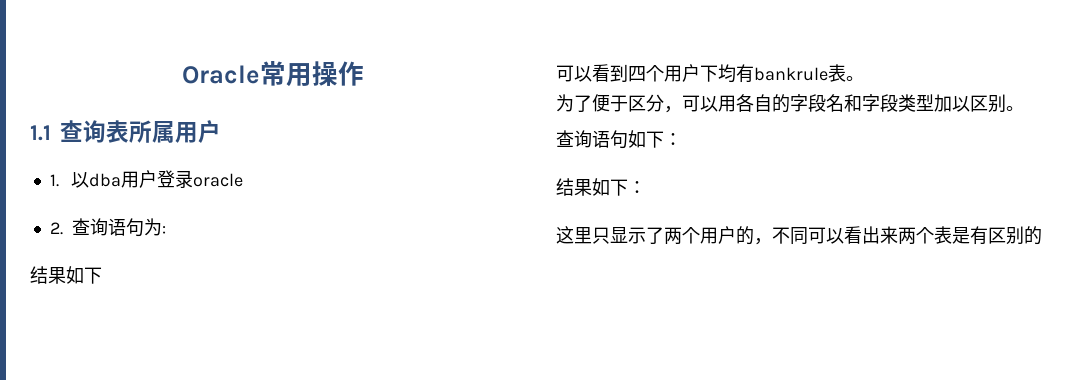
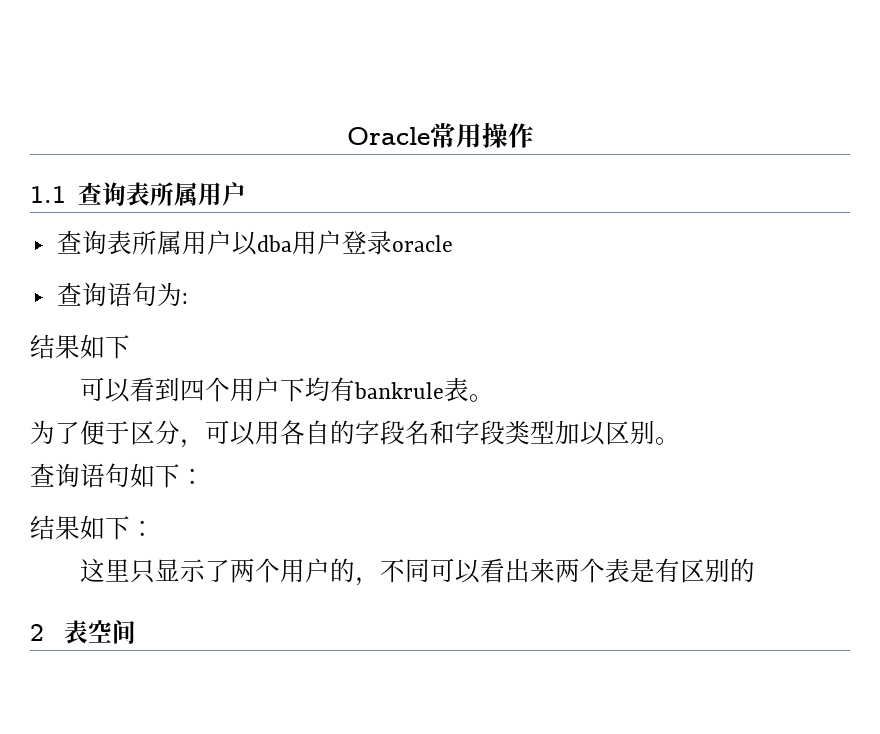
- 1.以dba用户登录oracle
+ 查询表所属用户以dba用户登录oracle
- 2.查询语句为:
+ 查询语句为:
+ 2表空间

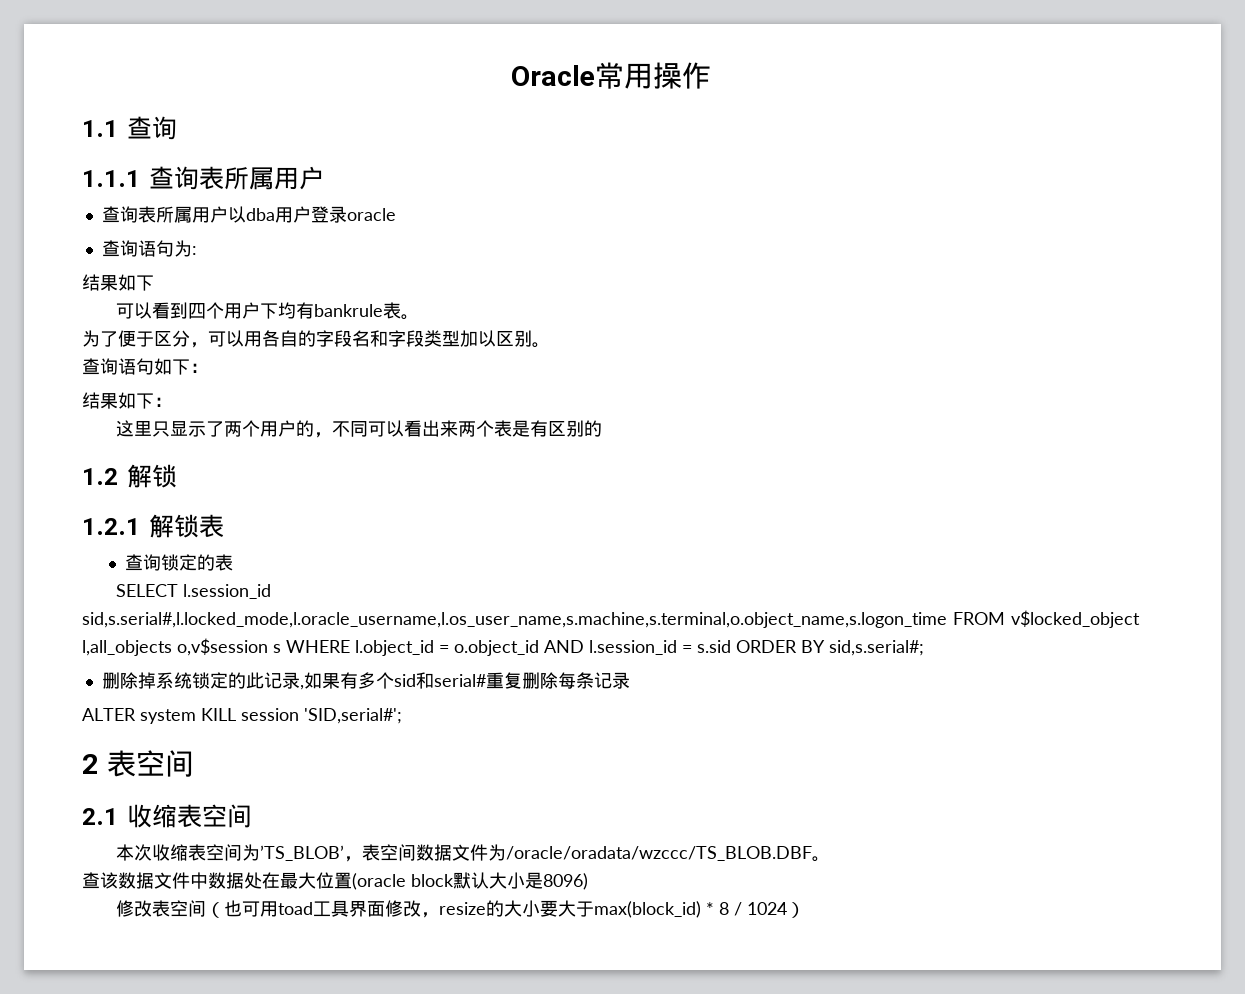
- 1.1查询表所属用户
+ 1.1查询
+ 1.1.1查询表所属用户
+ 1.2解锁
+ 1.2.1解锁表
+ 查询锁定的表
+ SELECT l.session_id sid,s.serial#,l.locked_mode,l.oracle_username,l.os_user_name,s.machine,s.terminal,o.object_name,s.logon_time FROM v$locked_object l,all_objects o,v$session s WHERE l.object_id = o.object_id AND l.session_id = s.sid ORDER BY sid,s.serial#;
+ 删除掉系统锁定的此记录,如果有多个sid和serial#重复删除每条记录
+ ALTER system KILL session 'SID,serial#';
  2表空间
+ 2.1收缩表空间
+ 本次收缩表空间为’TS_BLOB’，表空间数据文件为/oracle/oradata/wzccc/TS_BLOB.DBF。
+ 查该数据文件中数据处在最大位置(oracle block默认大小是8096)
+ 修改表空间（也可用toad工具界面修改，resize的大小要大于max(block_id) * 8 / 1024）

